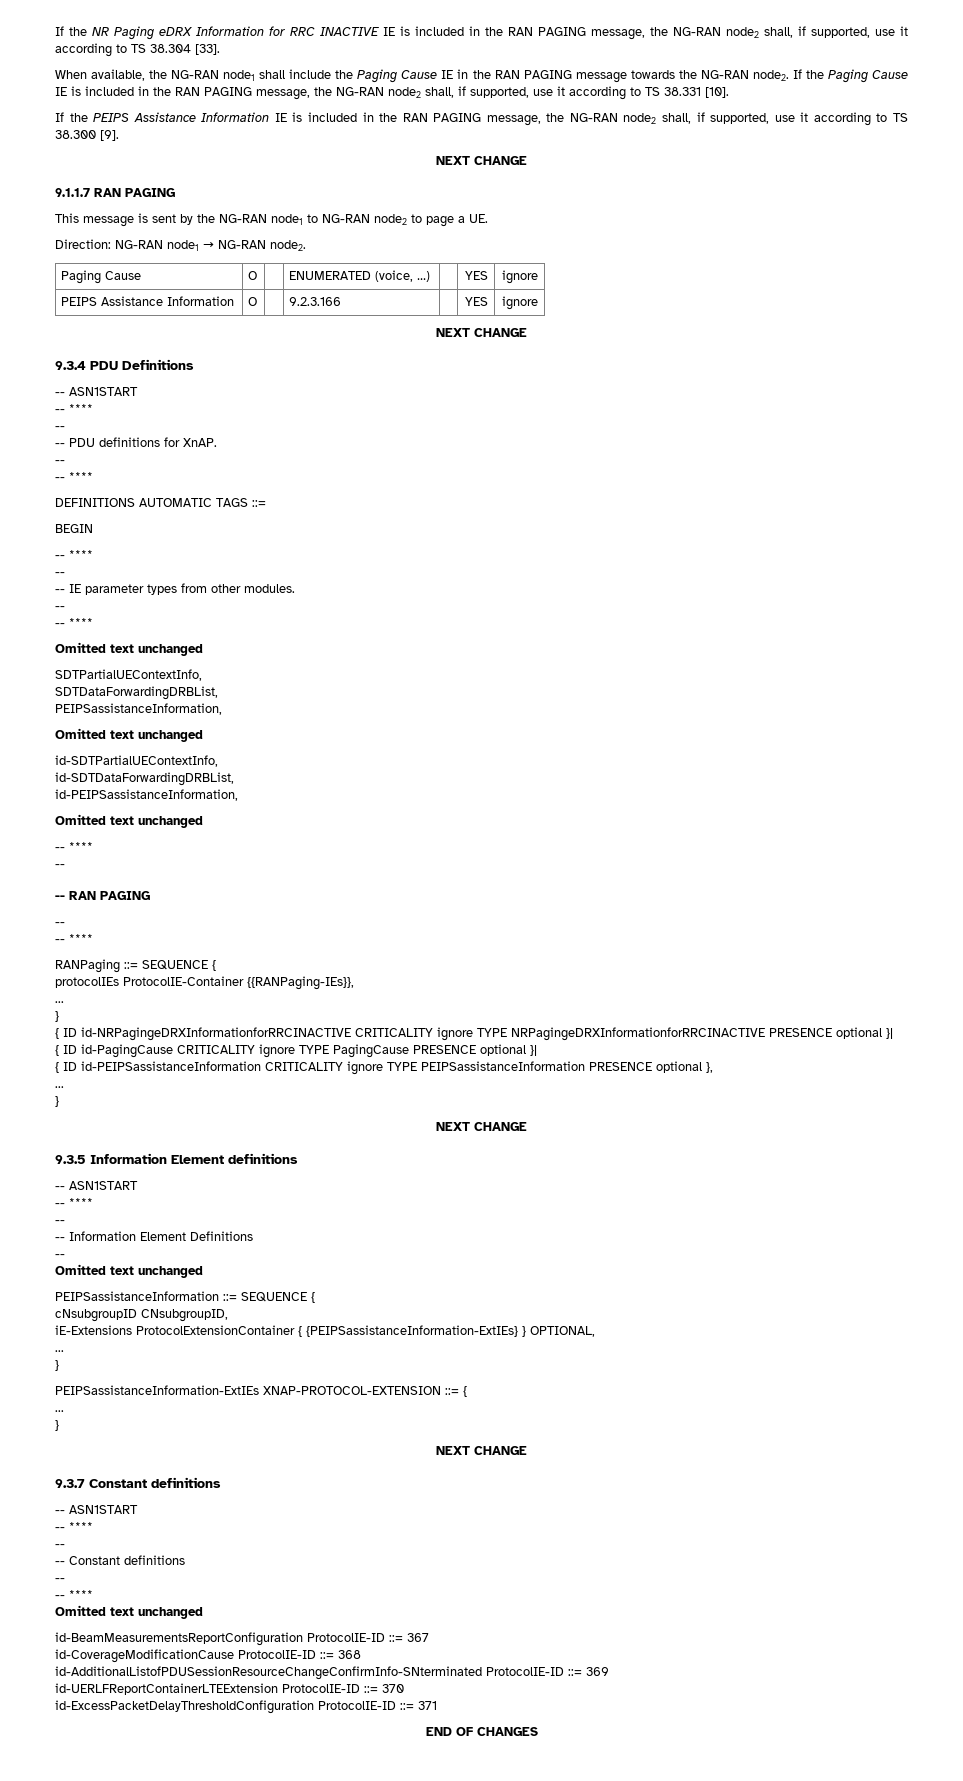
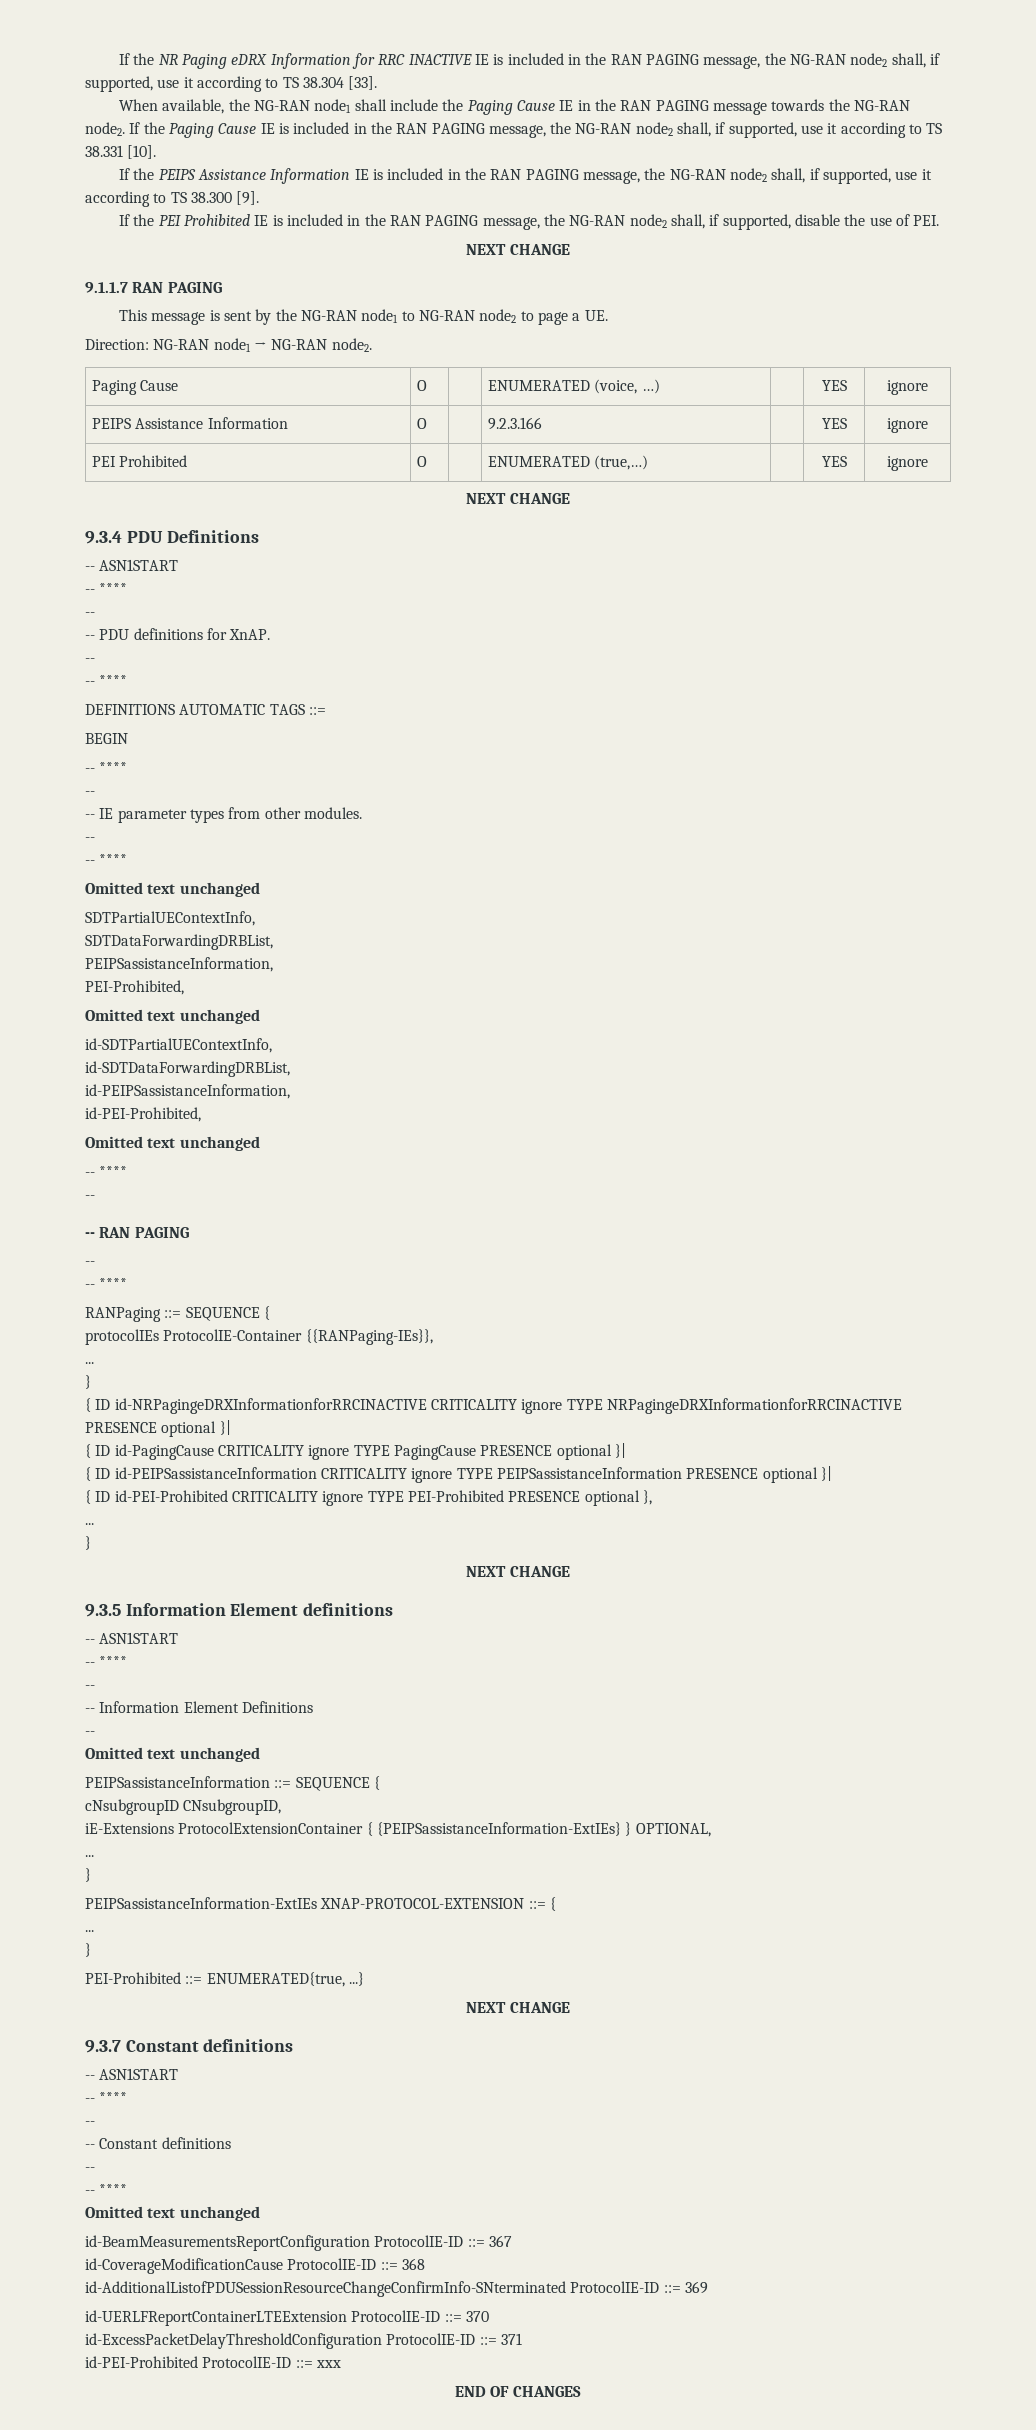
+ If the PEI Prohibited IE is included in the RAN PAGING message, the NG-RAN node2 shall, if supported, disable the use of PEI.
+ PEI Prohibited | O | | ENUMERATED (true,…) | | YES | ignore
+ PEI-Prohibited,
+ id-PEI-Prohibited,
- { ID id-PEIPSassistanceInformation CRITICALITY ignore TYPE PEIPSassistanceInformation PRESENCE optional },
+ { ID id-PEIPSassistanceInformation CRITICALITY ignore TYPE PEIPSassistanceInformation PRESENCE optional }|
+ { ID id-PEI-Prohibited CRITICALITY ignore TYPE PEI-Prohibited PRESENCE optional },
+ PEI-Prohibited ::= ENUMERATED{true, ...}
+ id-PEI-Prohibited ProtocolIE-ID ::= xxx

